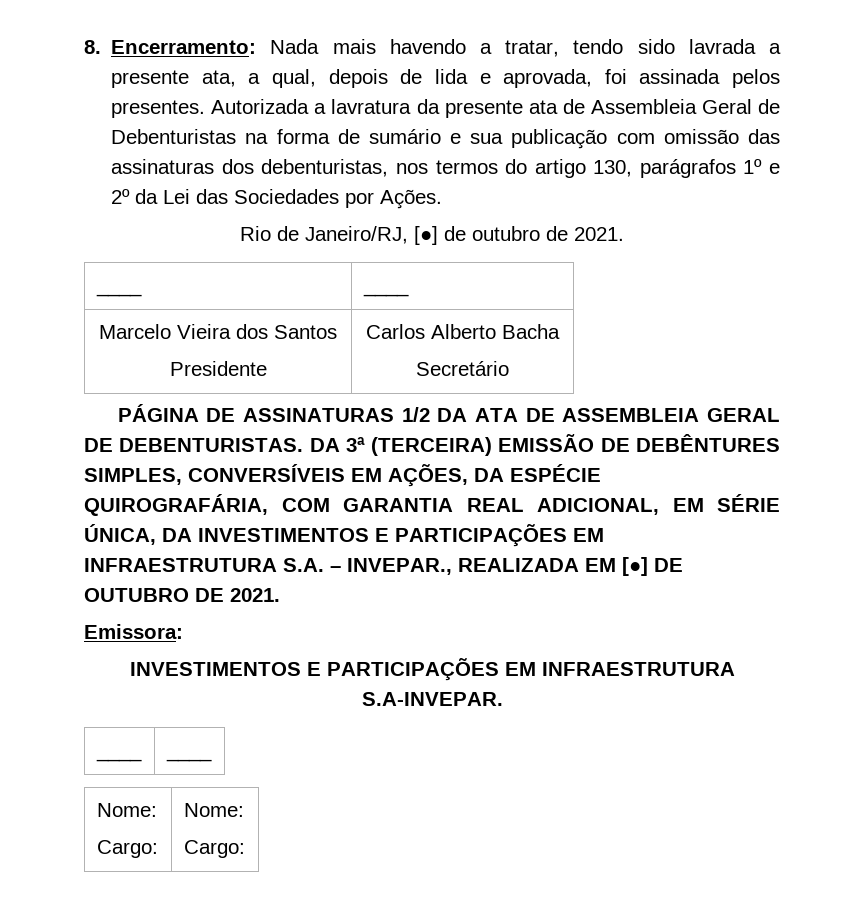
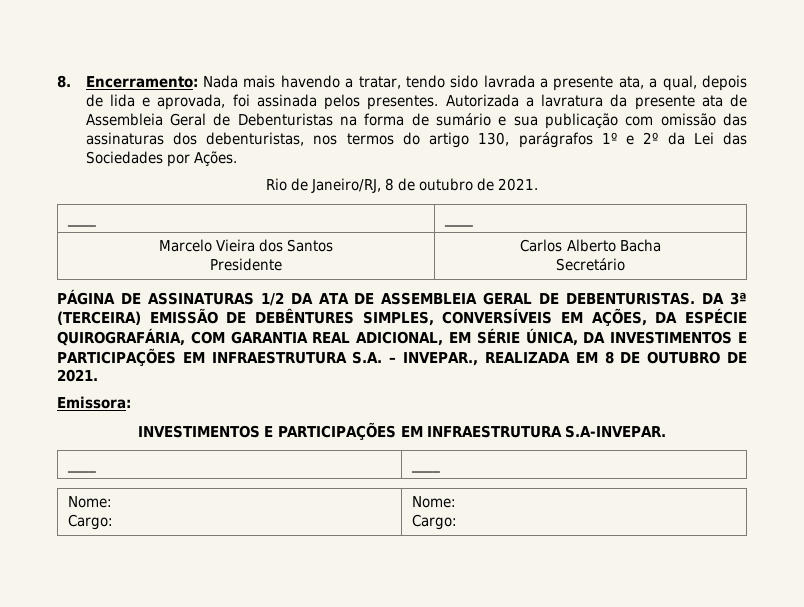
- Rio de Janeiro/RJ, [●] de outubro de 2021.
+ Rio de Janeiro/RJ, 8 de outubro de 2021.
- DA 3ª (TERCEIRA) EMISSÃO DE DEBÊNTURES SIMPLES, CONVERSÍVEIS EM AÇÕES, DA ESPÉCIE QUIROGRAFÁRIA, COM GARANTIA REAL ADICIONAL, EM SÉRIE ÚNICA, DA INVESTIMENTOS E PARTICIPAÇÕES EM INFRAESTRUTURA S.A. – INVEPAR., REALIZADA EM [●] DE OUTUBRO DE 2021.
+ DA 3ª (TERCEIRA) EMISSÃO DE DEBÊNTURES SIMPLES, CONVERSÍVEIS EM AÇÕES, DA ESPÉCIE QUIROGRAFÁRIA, COM GARANTIA REAL ADICIONAL, EM SÉRIE ÚNICA, DA INVESTIMENTOS E PARTICIPAÇÕES EM INFRAESTRUTURA S.A. – INVEPAR., REALIZADA EM 8 DE OUTUBRO DE 2021.

